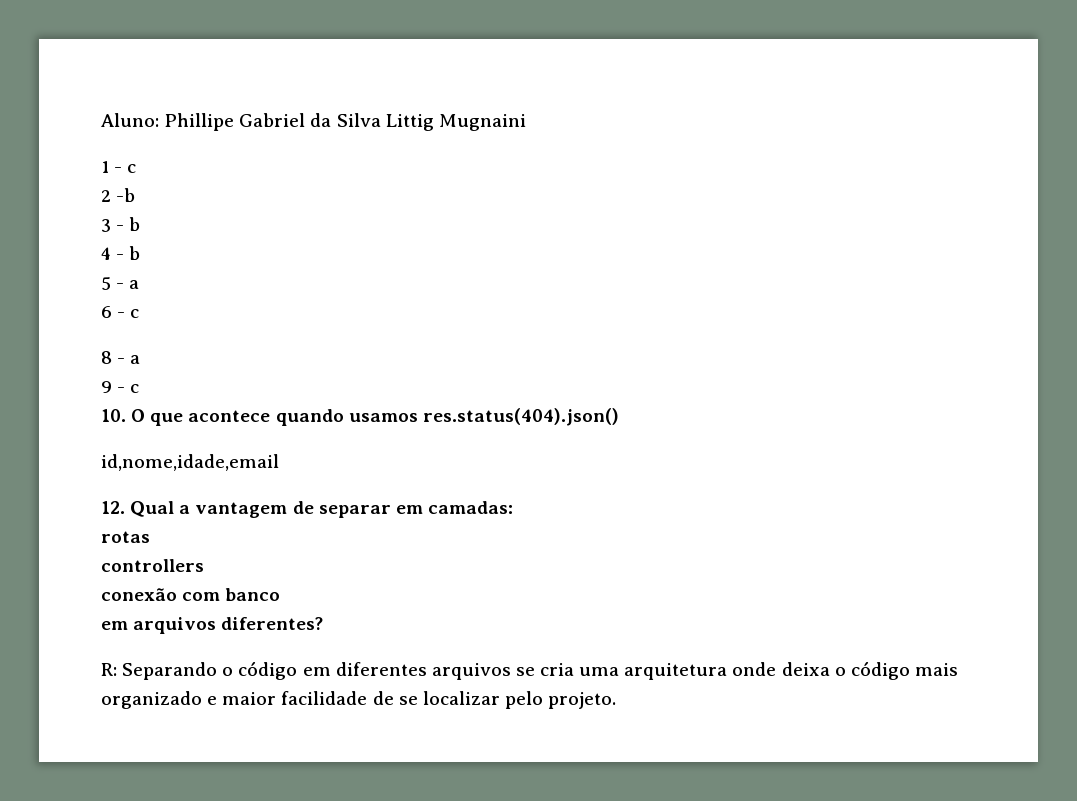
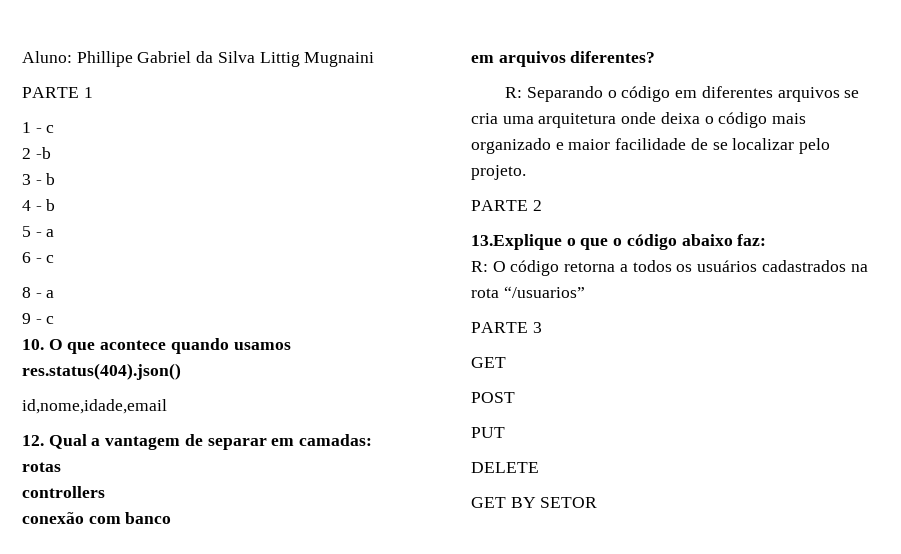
+ PARTE 1
+ PARTE 2
+ 13.Explique o que o código abaixo faz:
+ R: O código retorna a todos os usuários cadastrados na rota “/usuarios”
+ PARTE 3
+ GET
+ POST
+ PUT
+ DELETE
+ GET BY SETOR

